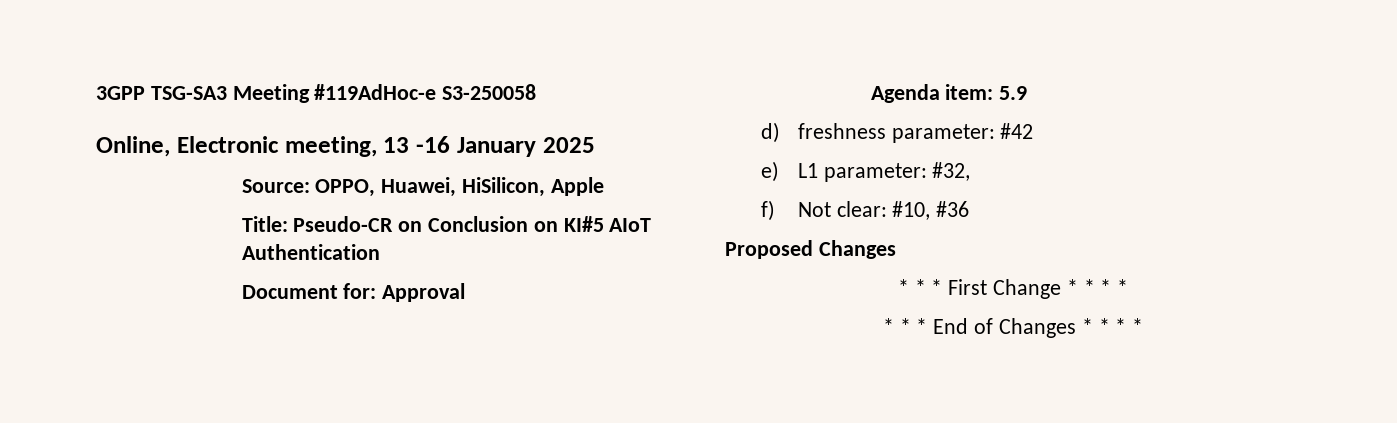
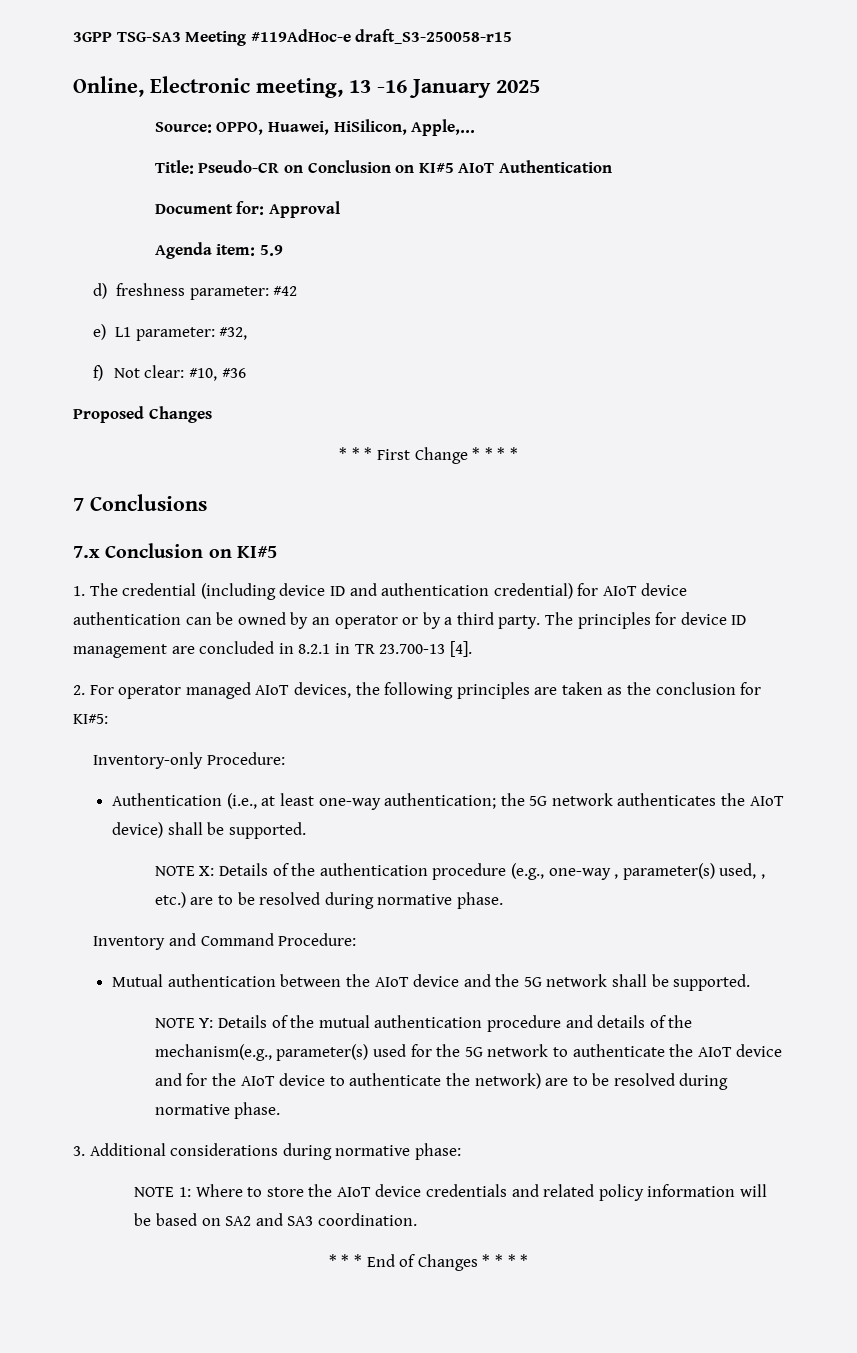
- 3GPP TSG-SA3 Meeting #119AdHoc-e S3-250058
+ 3GPP TSG-SA3 Meeting #119AdHoc-e draft_S3-250058-r15
- Source: OPPO, Huawei, HiSilicon, Apple
+ Source: OPPO, Huawei, HiSilicon, Apple,…
+ 7 Conclusions
+ 7.x Conclusion on KI#5
+ 1. The credential (including device ID and authentication credential) for AIoT device authentication can be owned by an operator or by a third party. The principles for device ID management are concluded in 8.2.1 in TR 23.700-13 [4].
+ 2. For operator managed AIoT devices, the following principles are taken as the conclusion for KI#5:
+ Inventory-only Procedure:
+ Authentication (i.e., at least one-way authentication; the 5G network authenticates the AIoT device) shall be supported.
+ NOTE X: Details of the authentication procedure (e.g., one-way , parameter(s) used, , etc.) are to be resolved during normative phase.
+ Inventory and Command Procedure:
+ Mutual authentication between the AIoT device and the 5G network shall be supported.
+ NOTE Y: Details of the mutual authentication procedure and details of the mechanism(e.g., parameter(s) used for the 5G network to authenticate the AIoT device and for the AIoT device to authenticate the network) are to be resolved during normative phase.
+ 3. Additional considerations during normative phase:
+ NOTE 1: Where to store the AIoT device credentials and related policy information will be based on SA2 and SA3 coordination.

